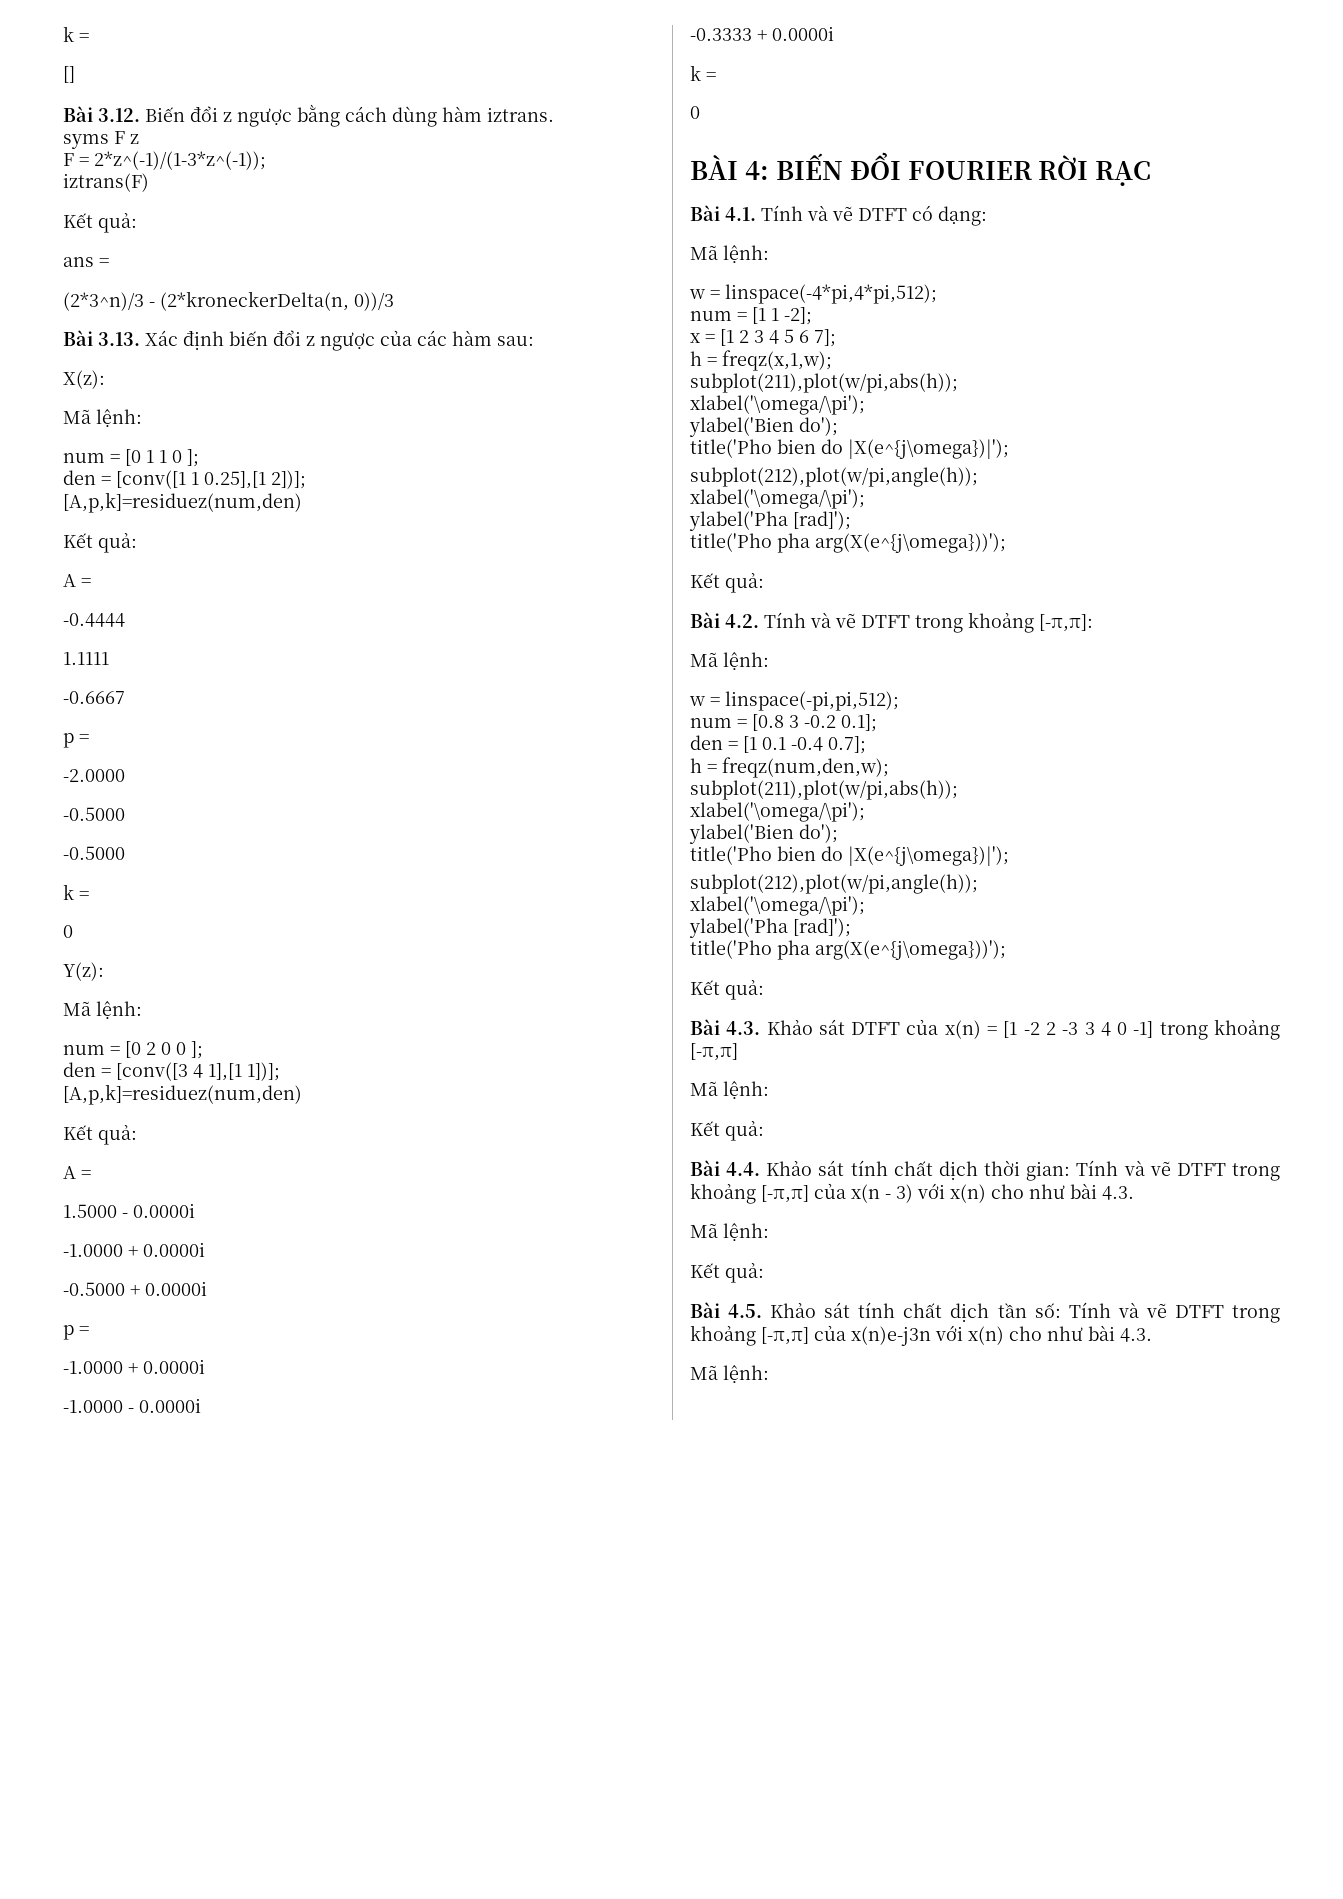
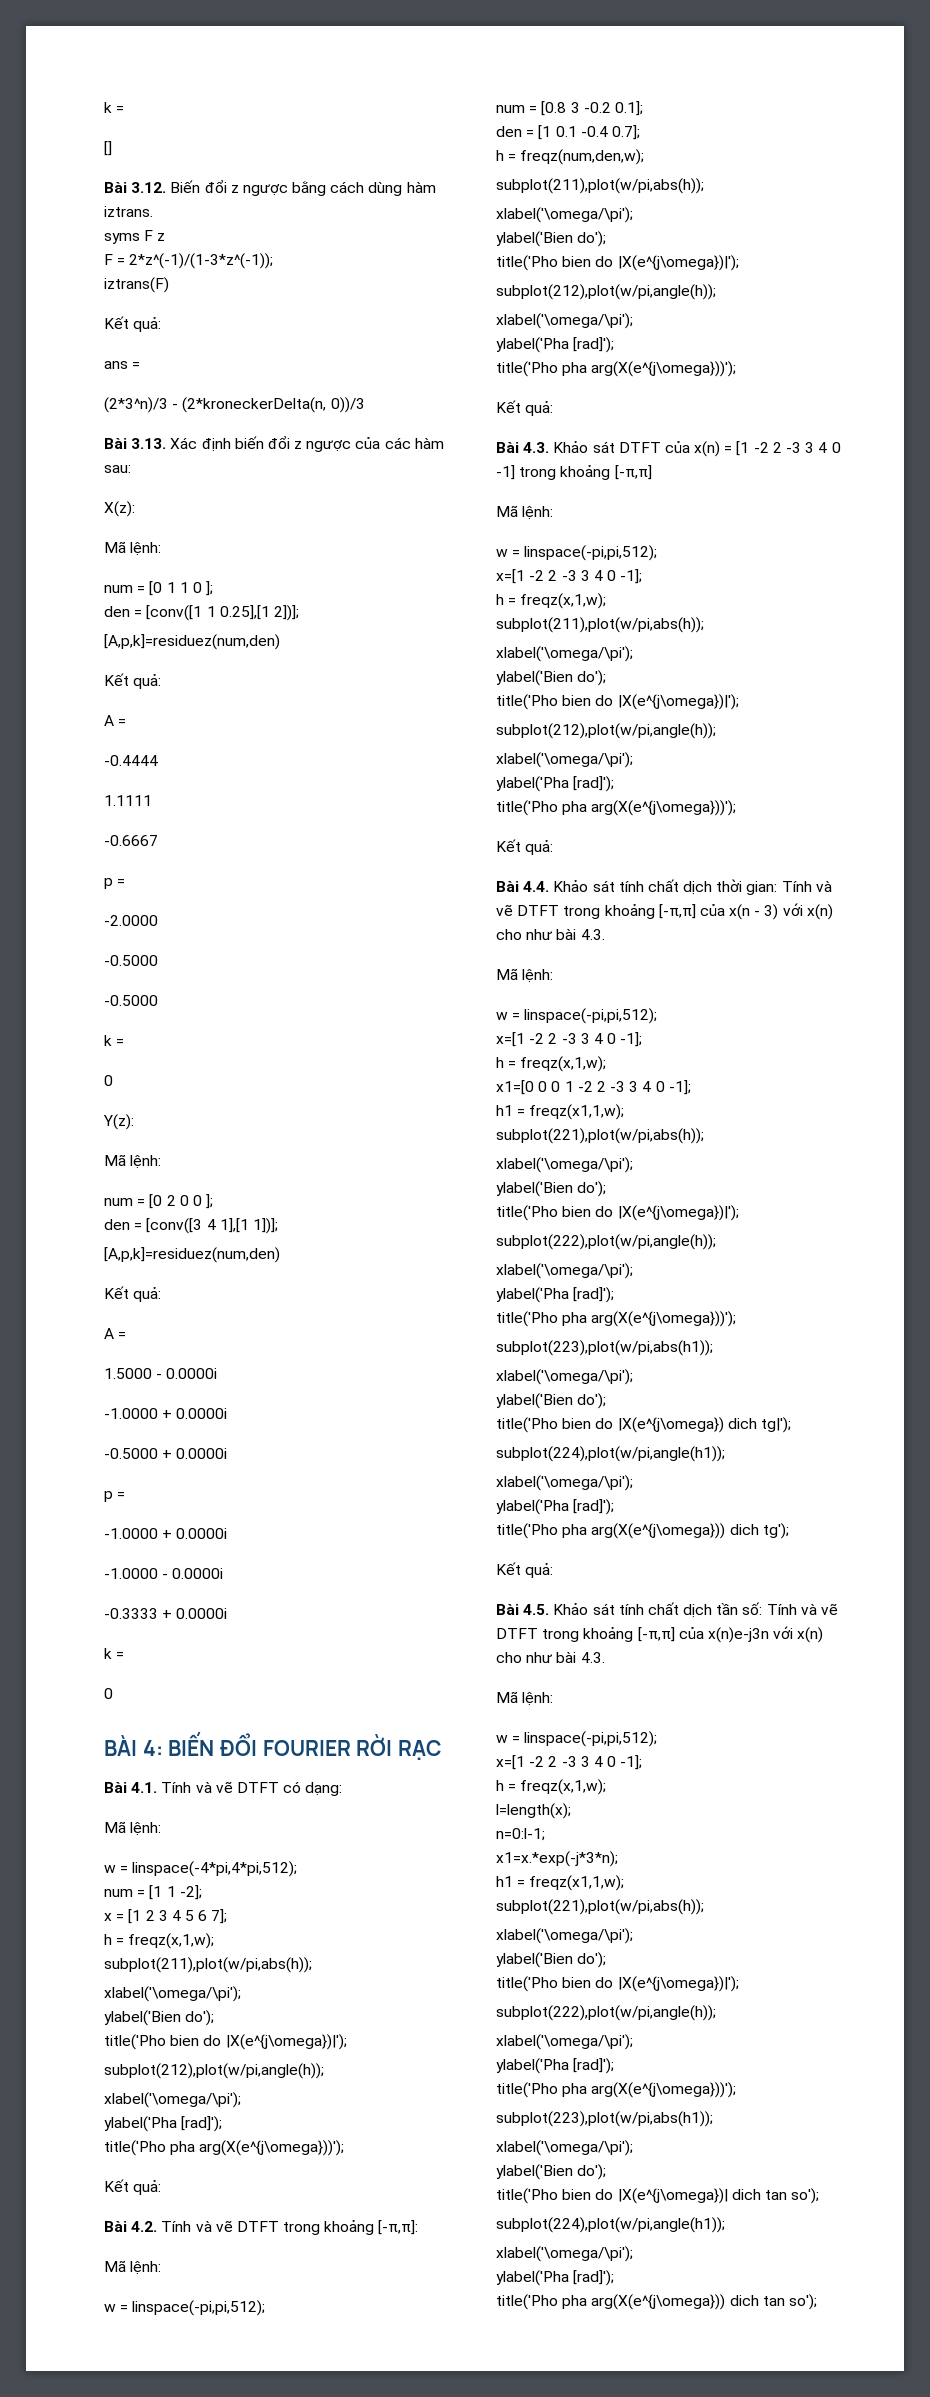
  Bài 4.3. Khảo sát DTFT của x(n) = [1 -2 2 -3 3 4 0 -1] trong khoảng [-π,π]
  Mã lệnh:
+ w = linspace(-pi,pi,512);
+ x=[1 -2 2 -3 3 4 0 -1];
+ h = freqz(x,1,w);
+ subplot(211),plot(w/pi,abs(h));
+ xlabel('\omega/\pi');
+ ylabel('Bien do');
+ title('Pho bien do |X(e^{j\omega})|');
+ subplot(212),plot(w/pi,angle(h));
+ xlabel('\omega/\pi');
+ ylabel('Pha [rad]');
+ title('Pho pha arg(X(e^{j\omega}))');
  Bài 4.4. Khảo sát tính chất dịch thời gian: Tính và vẽ DTFT trong khoảng [-π,π] của x(n - 3) với x(n) cho như bài 4.3.
  Mã lệnh:
+ w = linspace(-pi,pi,512);
+ x=[1 -2 2 -3 3 4 0 -1];
+ h = freqz(x,1,w);
+ x1=[0 0 0 1 -2 2 -3 3 4 0 -1];
+ h1 = freqz(x1,1,w);
+ subplot(221),plot(w/pi,abs(h));
+ xlabel('\omega/\pi');
+ ylabel('Bien do');
+ title('Pho bien do |X(e^{j\omega})|');
+ subplot(222),plot(w/pi,angle(h));
+ xlabel('\omega/\pi');
+ ylabel('Pha [rad]');
+ title('Pho pha arg(X(e^{j\omega}))');
+ subplot(223),plot(w/pi,abs(h1));
+ xlabel('\omega/\pi');
+ ylabel('Bien do');
+ title('Pho bien do |X(e^{j\omega}) dich tg|');
+ subplot(224),plot(w/pi,angle(h1));
+ xlabel('\omega/\pi');
+ ylabel('Pha [rad]');
+ title('Pho pha arg(X(e^{j\omega})) dich tg');
  Bài 4.5. Khảo sát tính chất dịch tần số: Tính và vẽ DTFT trong khoảng [-π,π] của x(n)e-j3n với x(n) cho như bài 4.3.
  Mã lệnh:
+ w = linspace(-pi,pi,512);
+ x=[1 -2 2 -3 3 4 0 -1];
+ h = freqz(x,1,w);
+ l=length(x);
+ n=0:l-1;
+ x1=x.*exp(-j*3*n);
+ h1 = freqz(x1,1,w);
+ subplot(221),plot(w/pi,abs(h));
+ xlabel('\omega/\pi');
+ ylabel('Bien do');
+ title('Pho bien do |X(e^{j\omega})|');
+ subplot(222),plot(w/pi,angle(h));
+ xlabel('\omega/\pi');
+ ylabel('Pha [rad]');
+ title('Pho pha arg(X(e^{j\omega}))');
+ subplot(223),plot(w/pi,abs(h1));
+ xlabel('\omega/\pi');
+ ylabel('Bien do');
+ title('Pho bien do |X(e^{j\omega})| dich tan so');
+ subplot(224),plot(w/pi,angle(h1));
+ xlabel('\omega/\pi');
+ ylabel('Pha [rad]');
+ title('Pho pha arg(X(e^{j\omega})) dich tan so');

